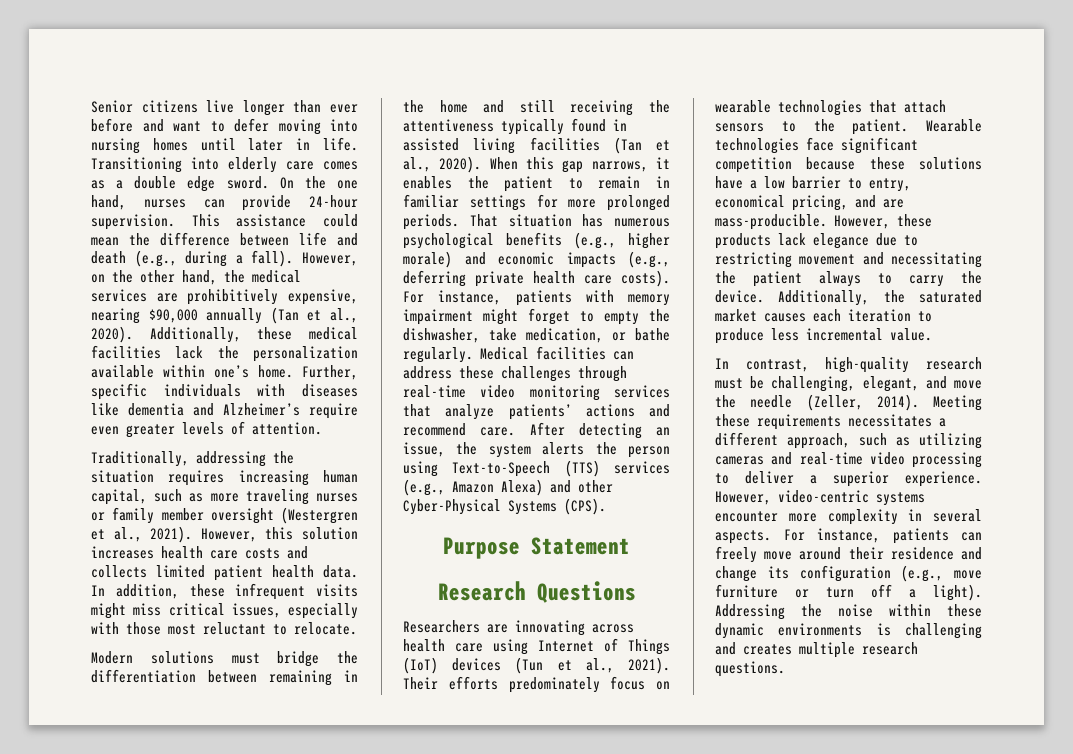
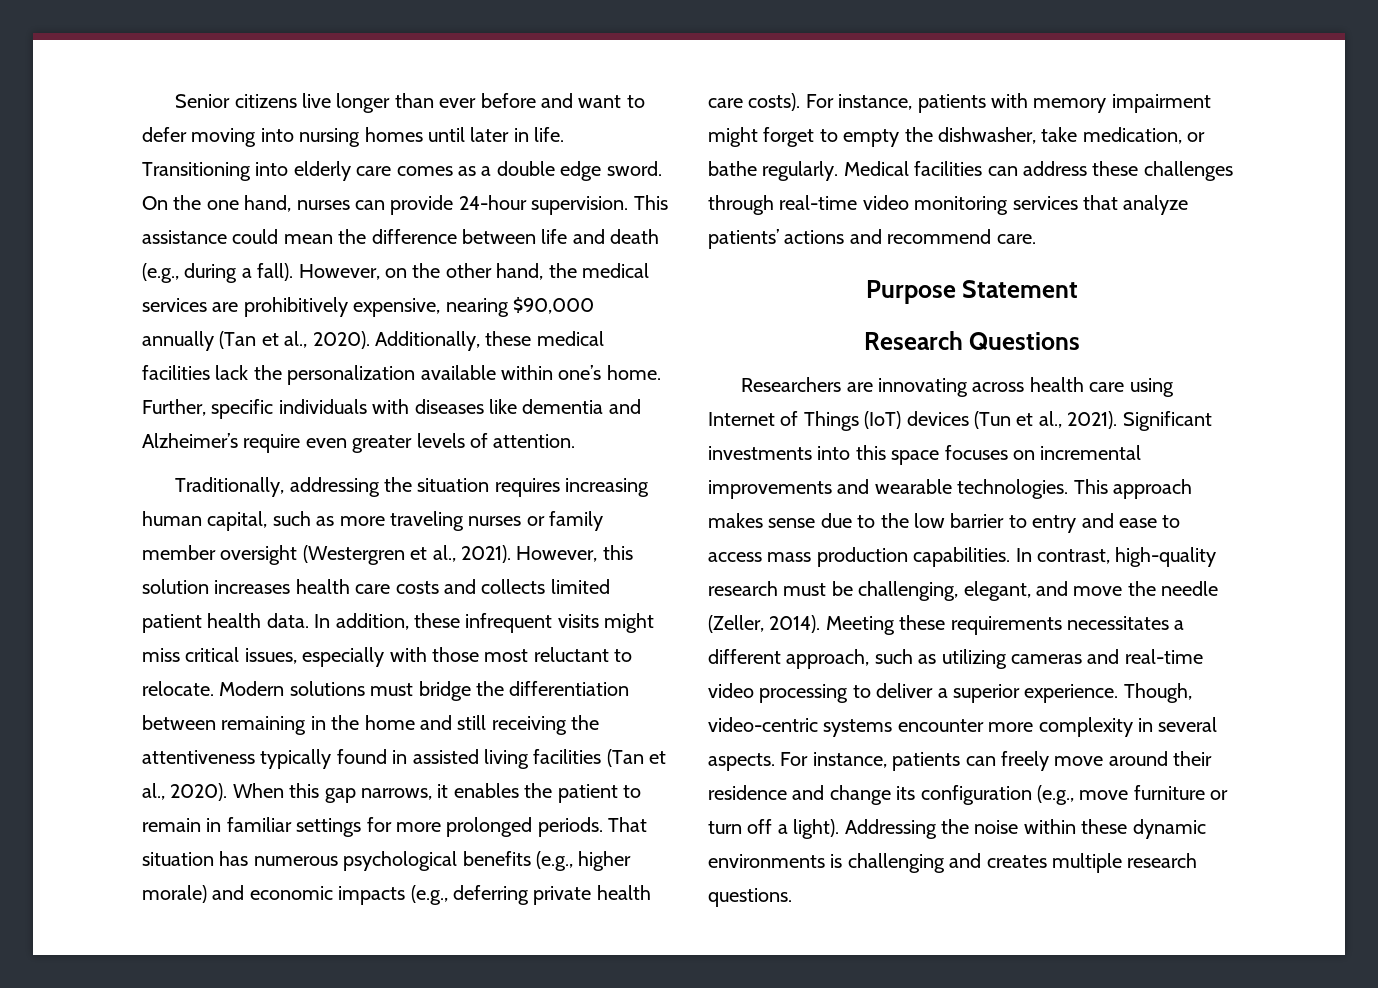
- In addition, these infrequent visits might miss critical issues, especially with those most reluctant to relocate.
- Modern solutions must bridge the differentiation between remaining in the home and still receiving the attentiveness typically found in assisted living facilities (Tan et al., 2020).
+ In addition, these infrequent visits might miss critical issues, especially with those most reluctant to relocate. Modern solutions must bridge the differentiation between remaining in the home and still receiving the attentiveness typically found in assisted living facilities (Tan et al., 2020).
- After detecting an issue, the system alerts the person using Text-to-Speech (TTS) services (e.g., Amazon Alexa) and other Cyber-Physical Systems (CPS).
- Their efforts predominately focus on wearable technologies that attach sensors to the patient. Wearable technologies face significant competition because these solutions have a low barrier to entry, economical pricing, and are mass-producible. However, these products lack elegance due to restricting movement and necessitating the patient always to carry the device. Additionally, the saturated market causes each iteration to produce less incremental value.
- In contrast, high-quality research must be challenging, elegant, and move the needle (Zeller, 2014).
+ Significant investments into this space focuses on incremental improvements and wearable technologies. This approach makes sense due to the low barrier to entry and ease to access mass production capabilities. In contrast, high-quality research must be challenging, elegant, and move the needle (Zeller, 2014).
- However, video-centric systems encounter more complexity in several aspects.
+ Though, video-centric systems encounter more complexity in several aspects.

